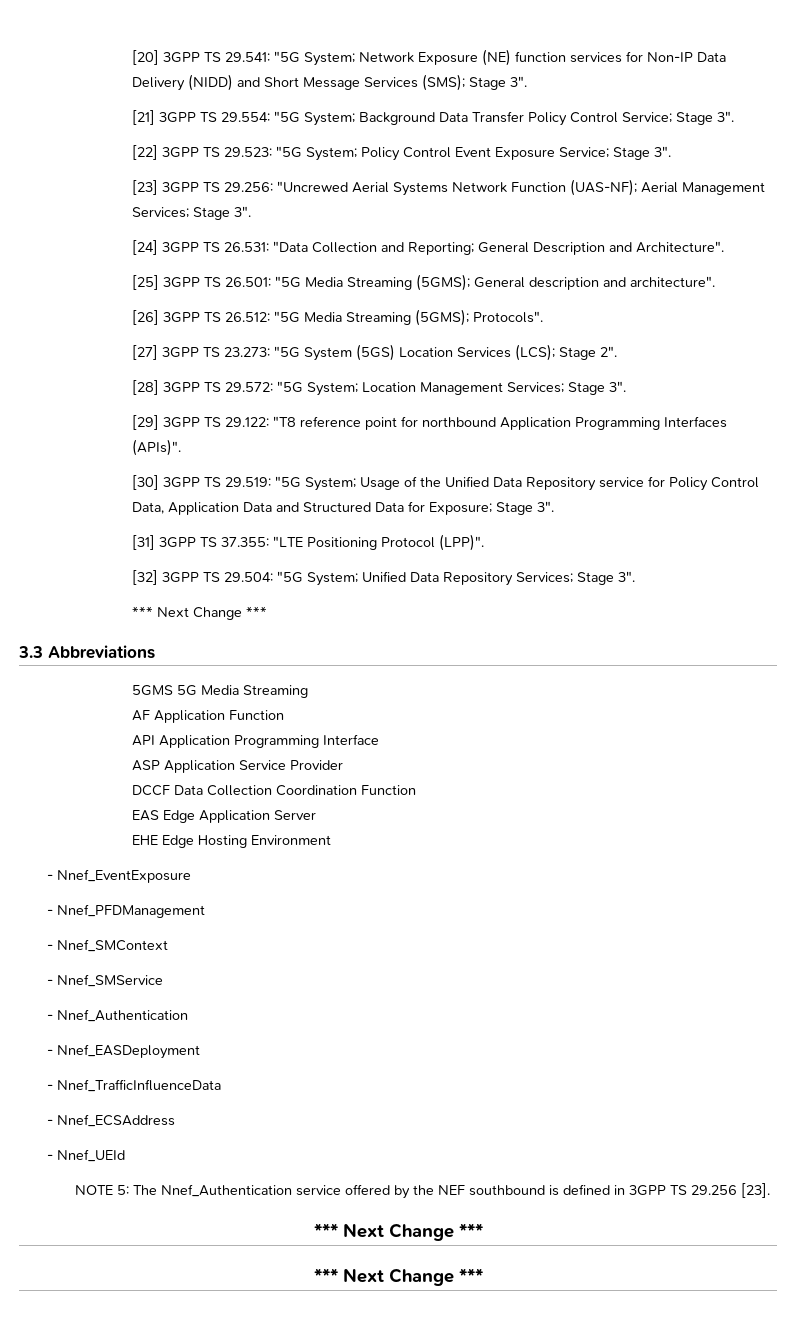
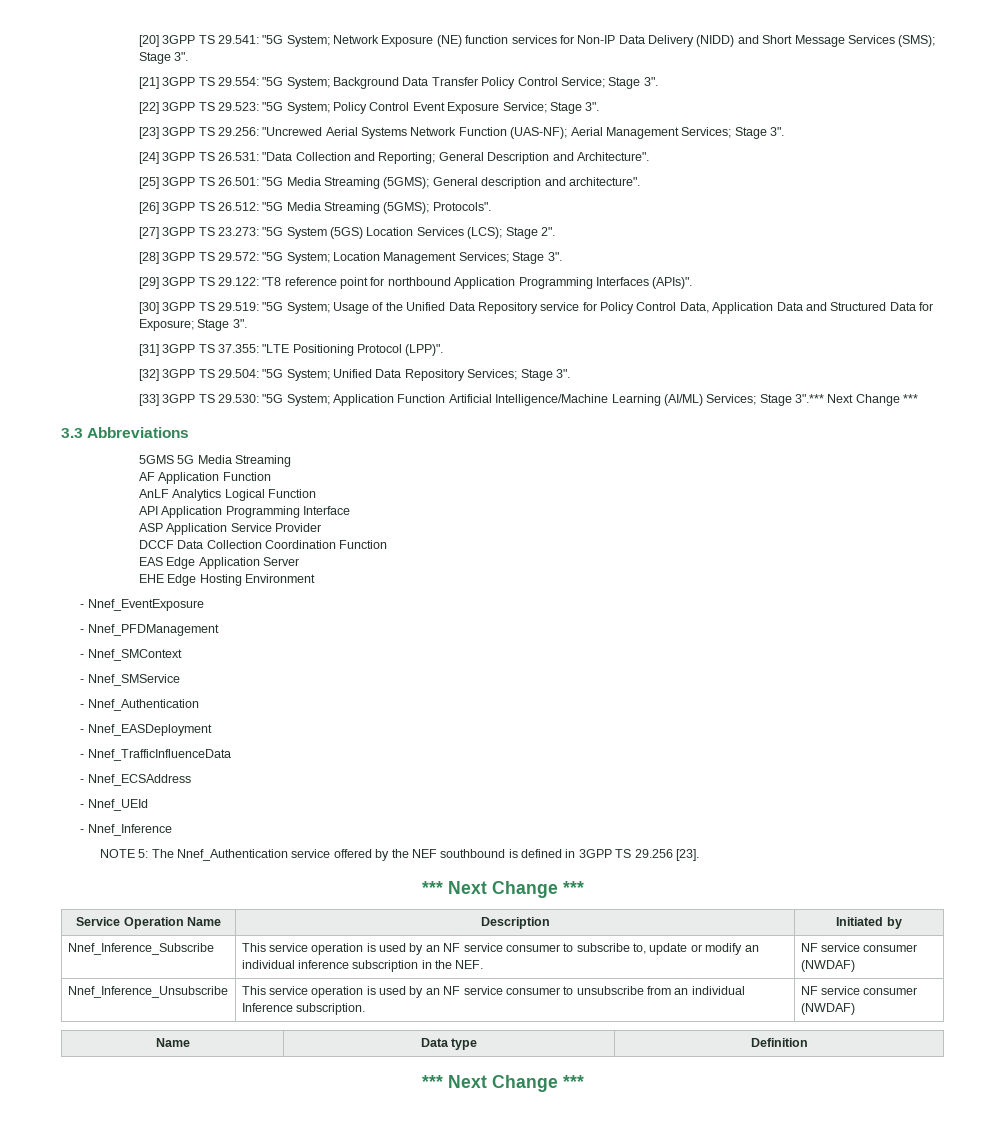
  [32] 3GPP TS 29.504: "5G System; Unified Data Repository Services; Stage 3".
- *** Next Change ***
+ [33] 3GPP TS 29.530: "5G System; Application Function Artificial Intelligence/Machine Learning (AI/ML) Services; Stage 3".*** Next Change ***
+ AnLF Analytics Logical Function
+ - Nnef_Inference
+ Service Operation Name | Description | Initiated by
+ Nnef_Inference_Subscribe | This service operation is used by an NF service consumer to subscribe to, update or modify an individual inference subscription in the NEF. | NF service consumer (NWDAF)
+ Nnef_Inference_Unsubscribe | This service operation is used by an NF service consumer to unsubscribe from an individual Inference subscription. | NF service consumer (NWDAF)
+ Name | Data type | Definition

